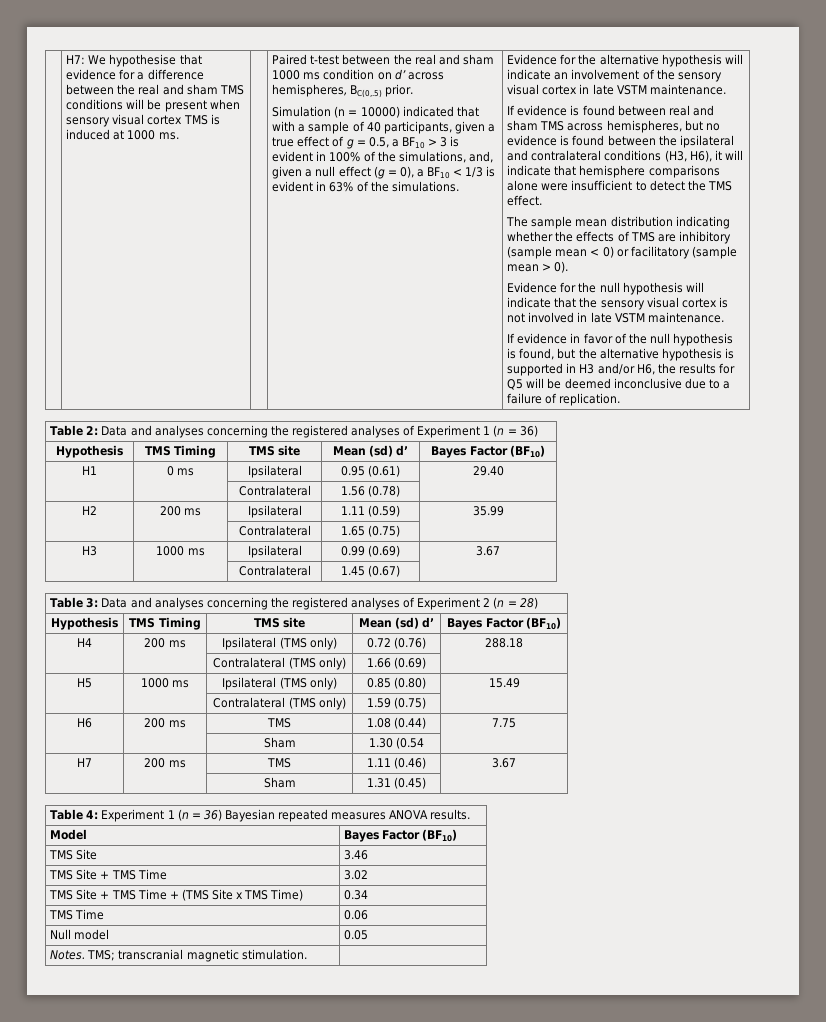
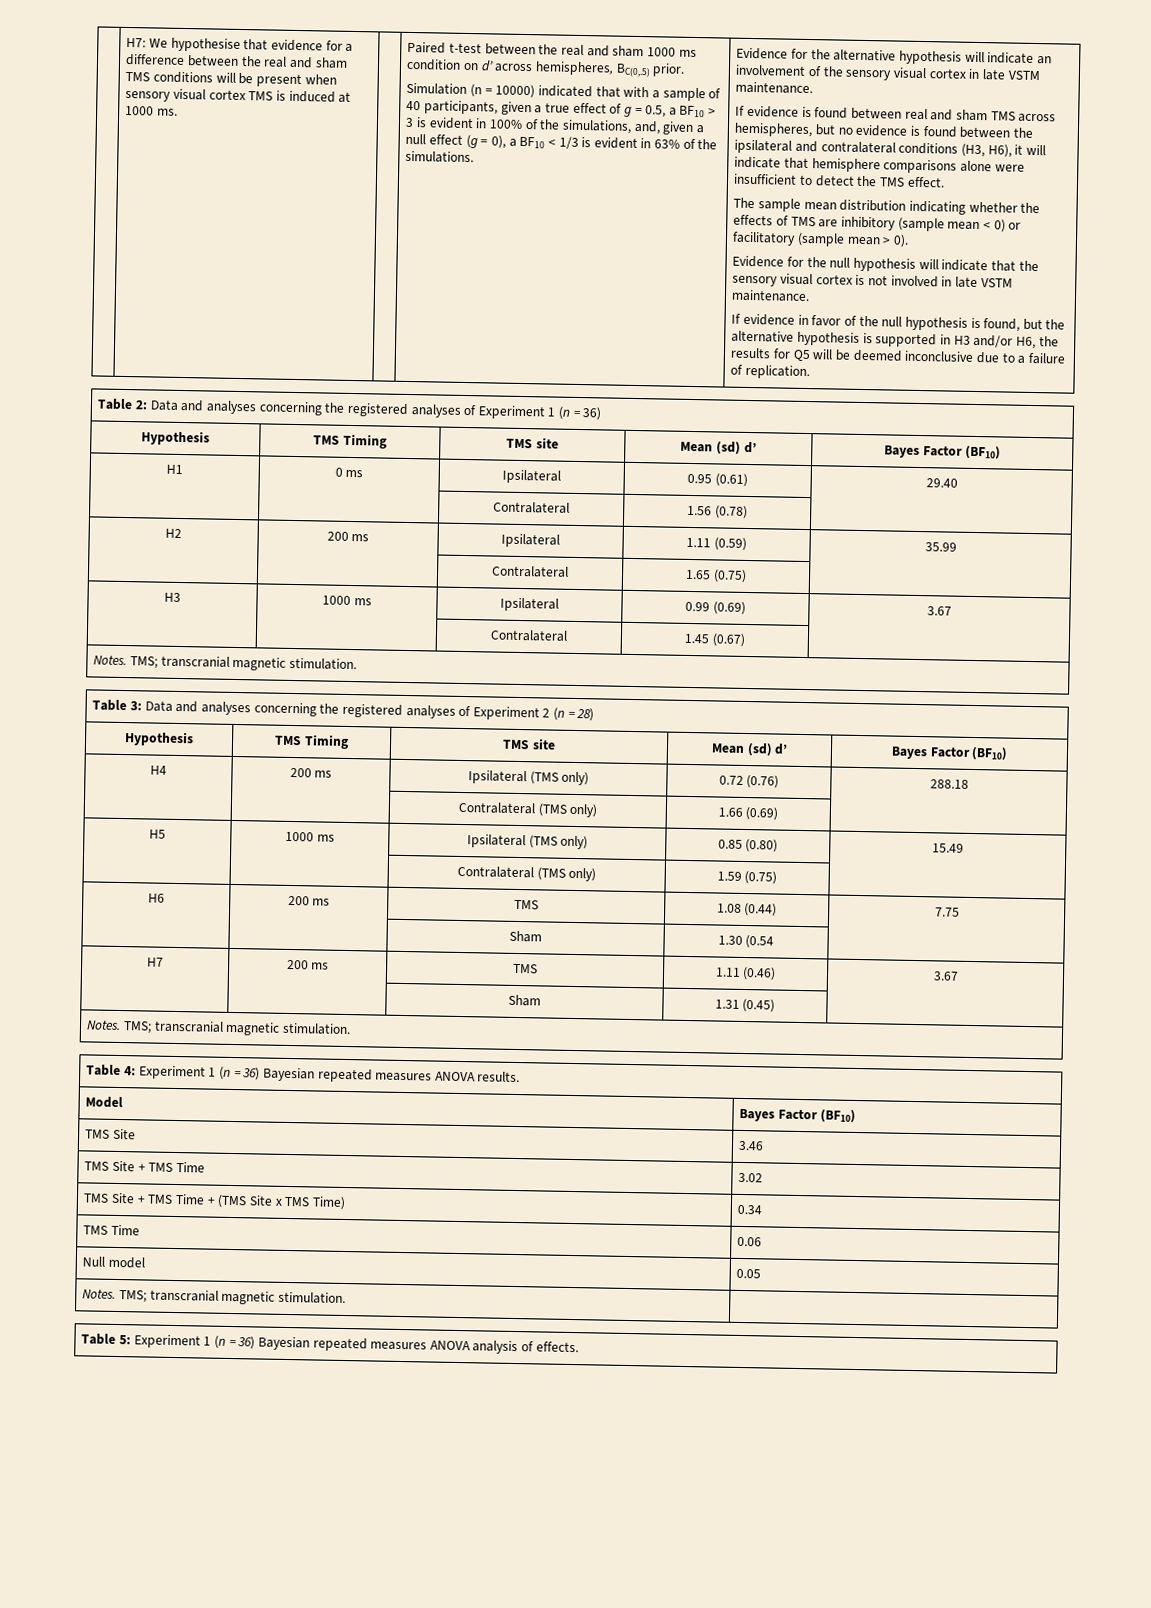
  | | Contralateral | 1.45 (0.67) |
+ Notes. TMS; transcranial magnetic stimulation.
  | | Sham | 1.31 (0.45) |
+ Notes. TMS; transcranial magnetic stimulation.
+ Table 5: Experiment 1 (n = 36) Bayesian repeated measures ANOVA analysis of effects.

